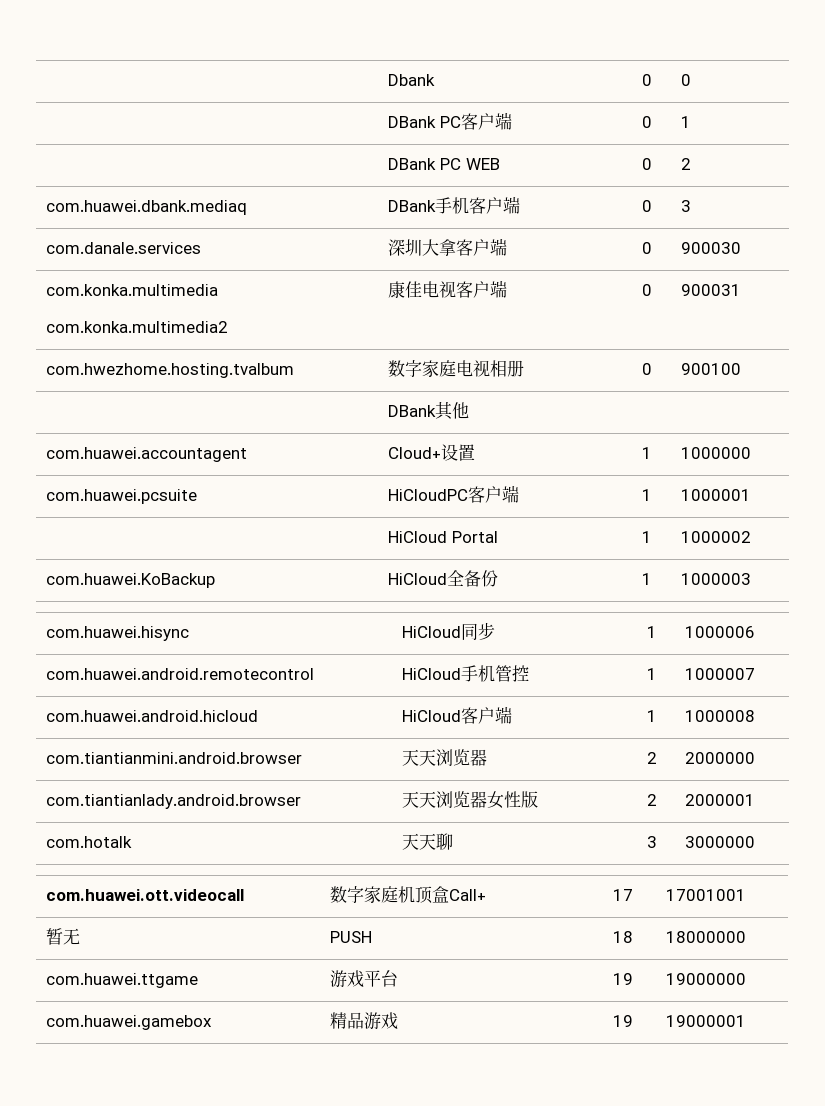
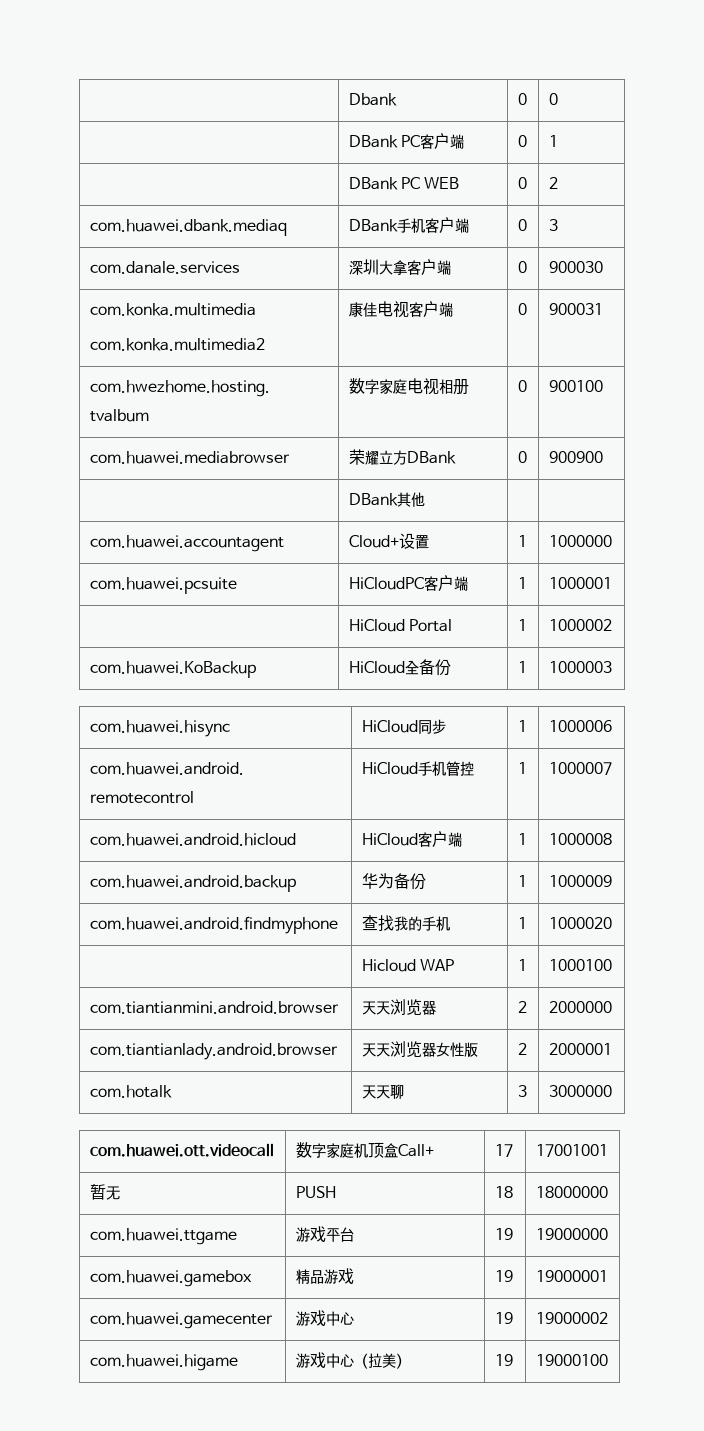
+ com.huawei.mediabrowser | 荣耀立方DBank | 0 | 900900
+ com.huawei.android.backup | 华为备份 | 1 | 1000009
+ com.huawei.android.findmyphone | 查找我的手机 | 1 | 1000020
+ | Hicloud WAP | 1 | 1000100
+ com.huawei.gamecenter | 游戏中心 | 19 | 19000002
+ com.huawei.higame | 游戏中心（拉美） | 19 | 19000100

